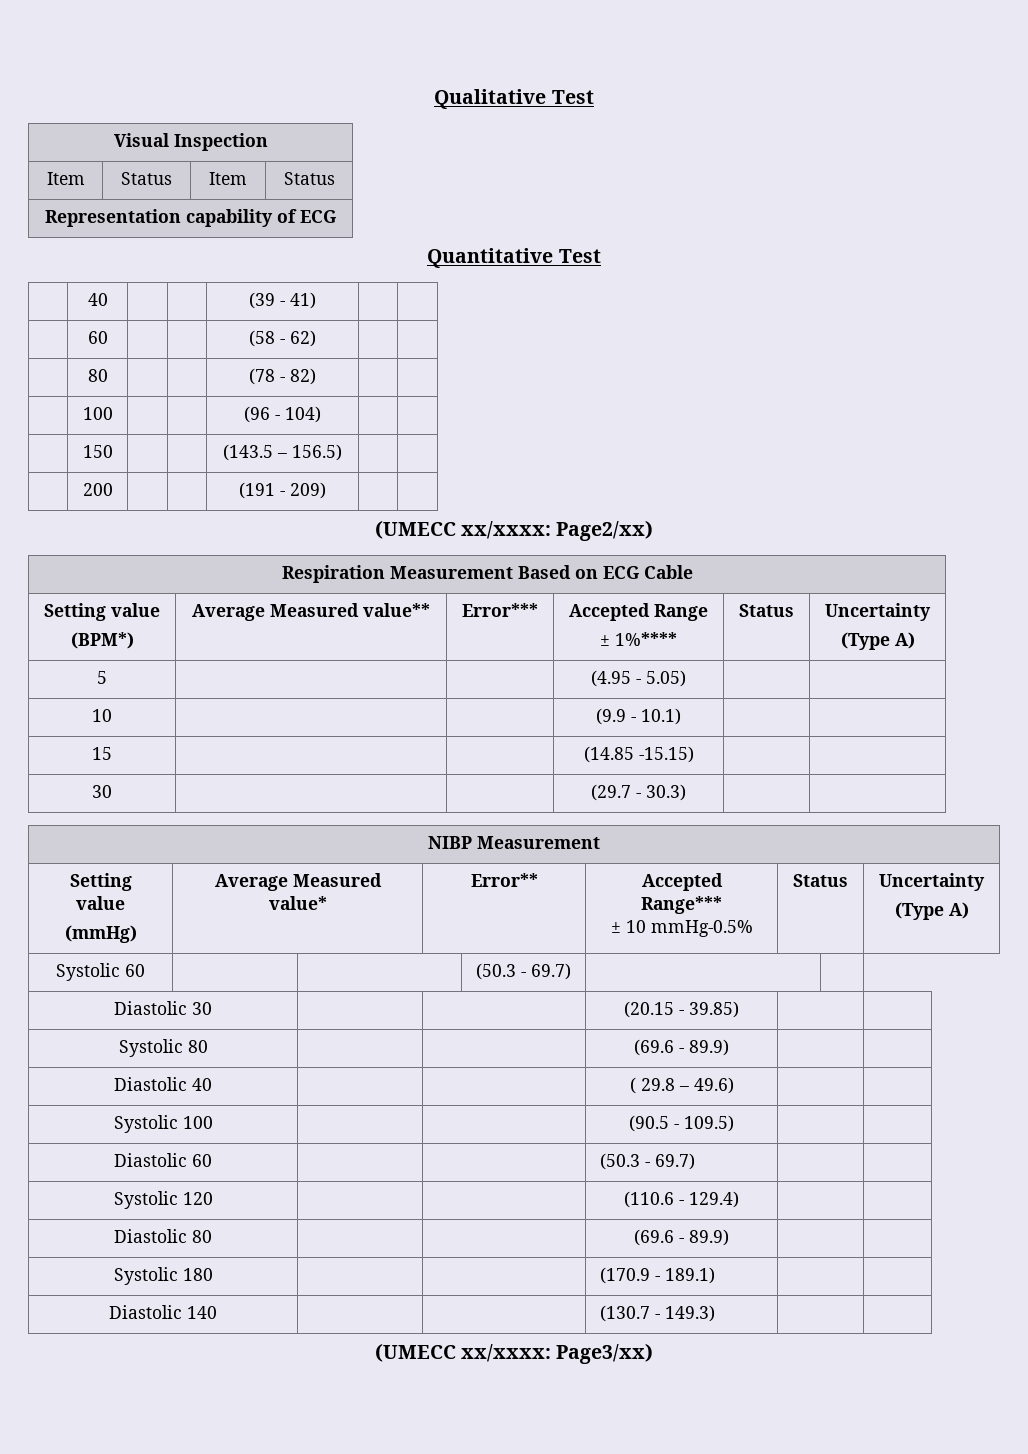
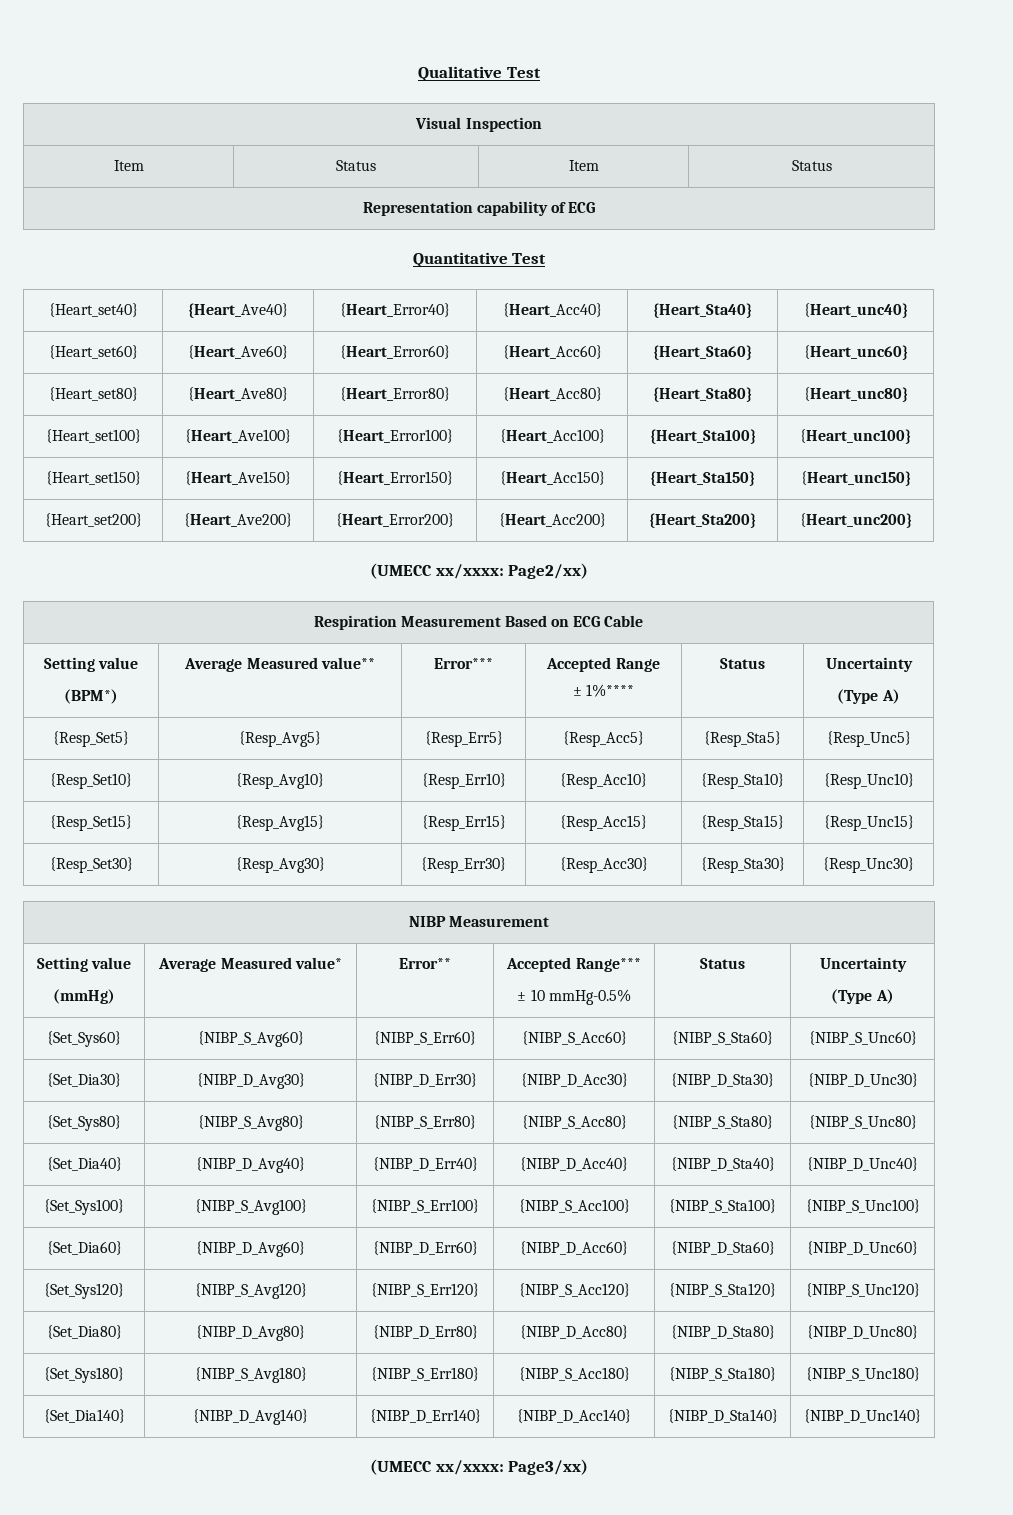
- | 40 | | | (39 - 41) | |
- | 60 | | | (58 - 62) | |
- | 80 | | | (78 - 82) | |
- | 100 | | | (96 - 104) | |
- | 150 | | | (143.5 – 156.5) | |
- | 200 | | | (191 - 209) | |
+ {Heart_set40} | {Heart_Ave40} | {Heart_Error40} | {Heart_Acc40} | {Heart_Sta40} | {Heart_unc40}
+ {Heart_set60} | {Heart_Ave60} | {Heart_Error60} | {Heart_Acc60} | {Heart_Sta60} | {Heart_unc60}
+ {Heart_set80} | {Heart_Ave80} | {Heart_Error80} | {Heart_Acc80} | {Heart_Sta80} | {Heart_unc80}
+ {Heart_set100} | {Heart_Ave100} | {Heart_Error100} | {Heart_Acc100} | {Heart_Sta100} | {Heart_unc100}
+ {Heart_set150} | {Heart_Ave150} | {Heart_Error150} | {Heart_Acc150} | {Heart_Sta150} | {Heart_unc150}
+ {Heart_set200} | {Heart_Ave200} | {Heart_Error200} | {Heart_Acc200} | {Heart_Sta200} | {Heart_unc200}
- 5 | | | (4.95 - 5.05) | |
- 10 | | | (9.9 - 10.1) | |
- 15 | | | (14.85 -15.15) | |
- 30 | | | (29.7 - 30.3) | |
+ {Resp_Set5} | {Resp_Avg5} | {Resp_Err5} | {Resp_Acc5} | {Resp_Sta5} | {Resp_Unc5}
+ {Resp_Set10} | {Resp_Avg10} | {Resp_Err10} | {Resp_Acc10} | {Resp_Sta10} | {Resp_Unc10}
+ {Resp_Set15} | {Resp_Avg15} | {Resp_Err15} | {Resp_Acc15} | {Resp_Sta15} | {Resp_Unc15}
+ {Resp_Set30} | {Resp_Avg30} | {Resp_Err30} | {Resp_Acc30} | {Resp_Sta30} | {Resp_Unc30}
- Systolic 60 | | | (50.3 - 69.7) | |
- Diastolic 30 | | | (20.15 - 39.85) | |
- Systolic 80 | | | (69.6 - 89.9) | |
- Diastolic 40 | | | ( 29.8 – 49.6) | |
- Systolic 100 | | | (90.5 - 109.5) | |
- Diastolic 60 | | | (50.3 - 69.7) | |
- Systolic 120 | | | (110.6 - 129.4) | |
- Diastolic 80 | | | (69.6 - 89.9) | |
- Systolic 180 | | | (170.9 - 189.1) | |
- Diastolic 140 | | | (130.7 - 149.3) | |
+ {Set_Sys60} | {NIBP_S_Avg60} | {NIBP_S_Err60} | {NIBP_S_Acc60} | {NIBP_S_Sta60} | {NIBP_S_Unc60}
+ {Set_Dia30} | {NIBP_D_Avg30} | {NIBP_D_Err30} | {NIBP_D_Acc30} | {NIBP_D_Sta30} | {NIBP_D_Unc30}
+ {Set_Sys80} | {NIBP_S_Avg80} | {NIBP_S_Err80} | {NIBP_S_Acc80} | {NIBP_S_Sta80} | {NIBP_S_Unc80}
+ {Set_Dia40} | {NIBP_D_Avg40} | {NIBP_D_Err40} | {NIBP_D_Acc40} | {NIBP_D_Sta40} | {NIBP_D_Unc40}
+ {Set_Sys100} | {NIBP_S_Avg100} | {NIBP_S_Err100} | {NIBP_S_Acc100} | {NIBP_S_Sta100} | {NIBP_S_Unc100}
+ {Set_Dia60} | {NIBP_D_Avg60} | {NIBP_D_Err60} | {NIBP_D_Acc60} | {NIBP_D_Sta60} | {NIBP_D_Unc60}
+ {Set_Sys120} | {NIBP_S_Avg120} | {NIBP_S_Err120} | {NIBP_S_Acc120} | {NIBP_S_Sta120} | {NIBP_S_Unc120}
+ {Set_Dia80} | {NIBP_D_Avg80} | {NIBP_D_Err80} | {NIBP_D_Acc80} | {NIBP_D_Sta80} | {NIBP_D_Unc80}
+ {Set_Sys180} | {NIBP_S_Avg180} | {NIBP_S_Err180} | {NIBP_S_Acc180} | {NIBP_S_Sta180} | {NIBP_S_Unc180}
+ {Set_Dia140} | {NIBP_D_Avg140} | {NIBP_D_Err140} | {NIBP_D_Acc140} | {NIBP_D_Sta140} | {NIBP_D_Unc140}

